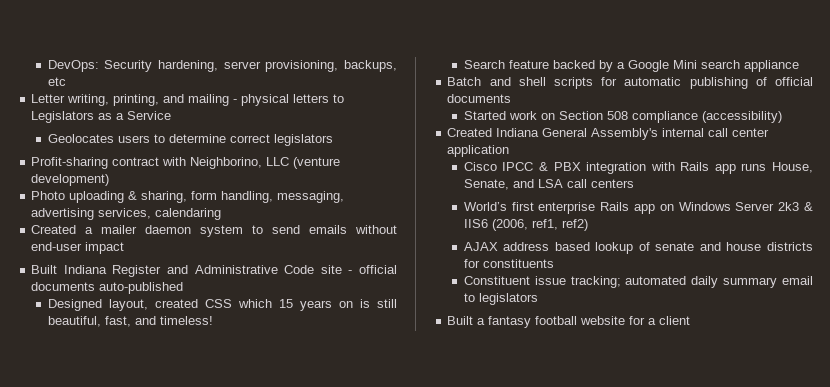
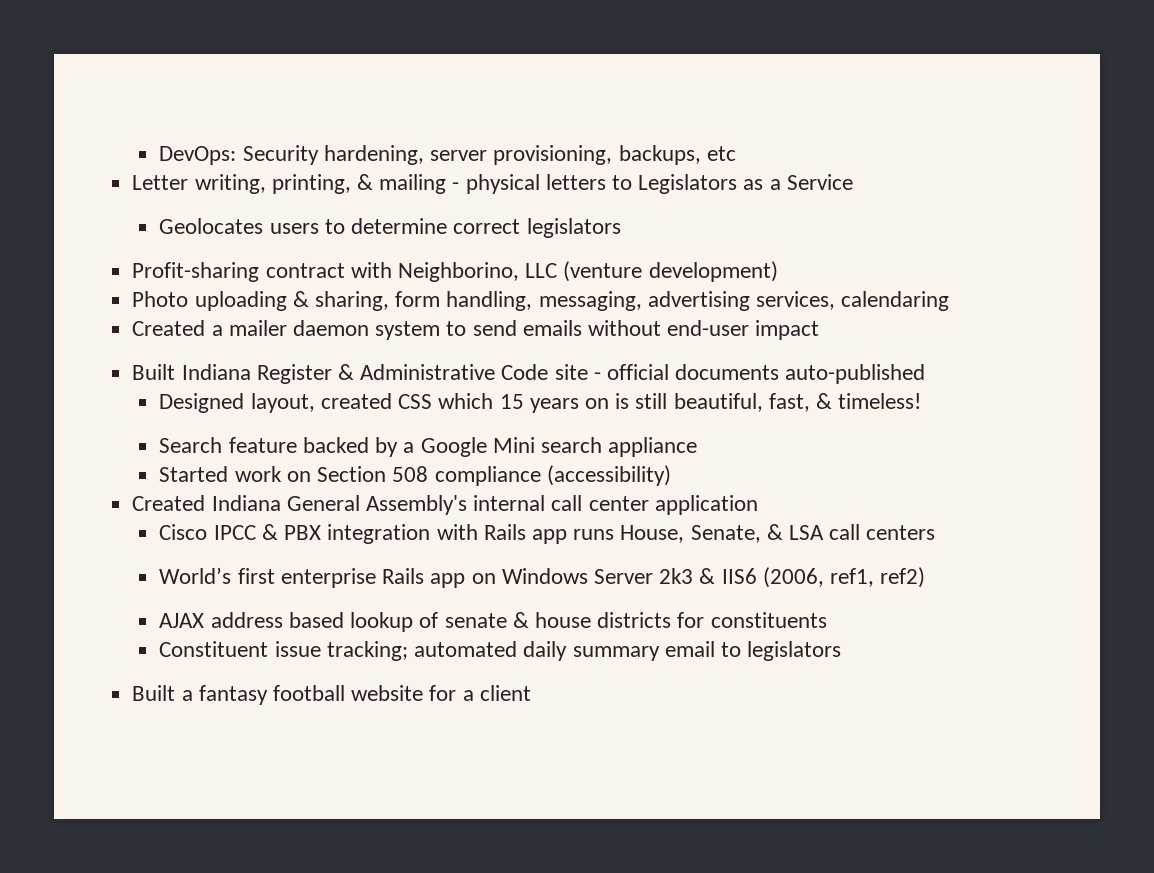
- Letter writing, printing, and mailing - physical letters to Legislators as a Service
+ Letter writing, printing, & mailing - physical letters to Legislators as a Service
- Built Indiana Register and Administrative Code site - official documents auto-published
+ Built Indiana Register & Administrative Code site - official documents auto-published
- Designed layout, created CSS which 15 years on is still beautiful, fast, and timeless!
+ Designed layout, created CSS which 15 years on is still beautiful, fast, & timeless!
- Batch and shell scripts for automatic publishing of official documents
- Cisco IPCC & PBX integration with Rails app runs House, Senate, and LSA call centers
+ Cisco IPCC & PBX integration with Rails app runs House, Senate, & LSA call centers
- AJAX address based lookup of senate and house districts for constituents
+ AJAX address based lookup of senate & house districts for constituents

